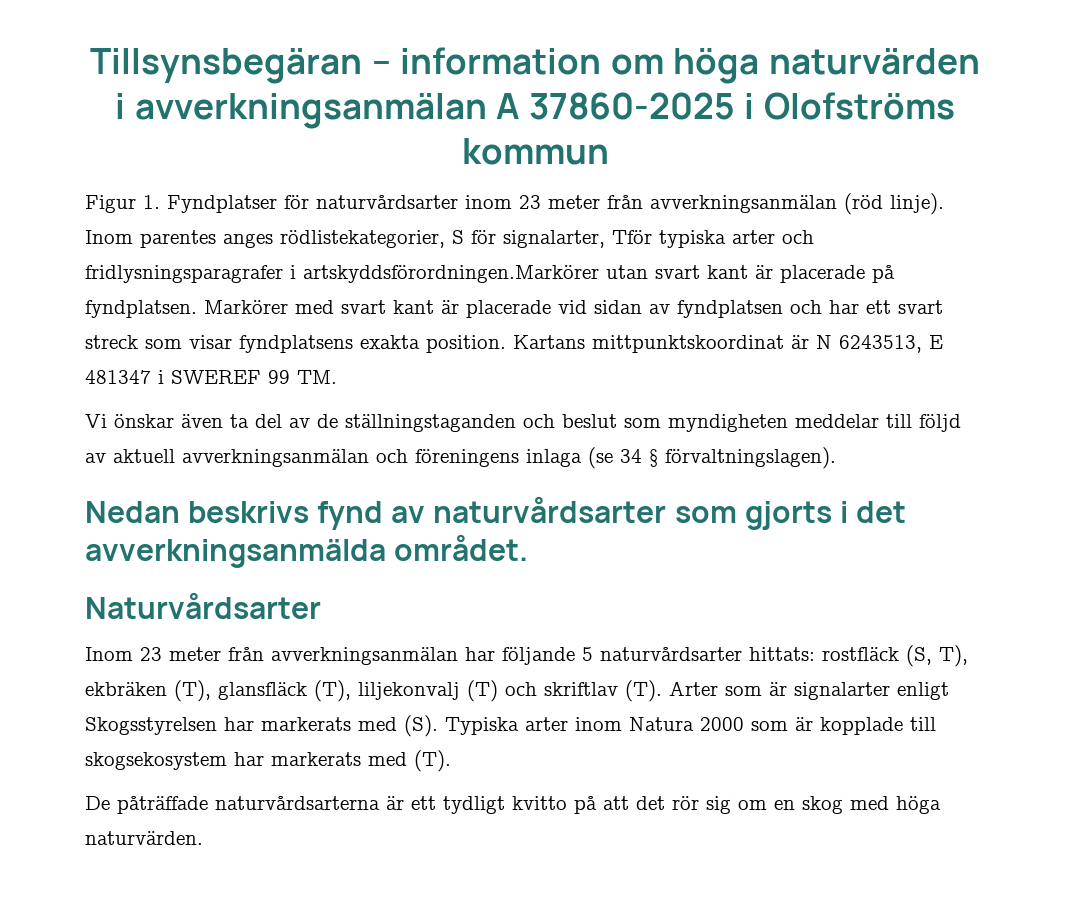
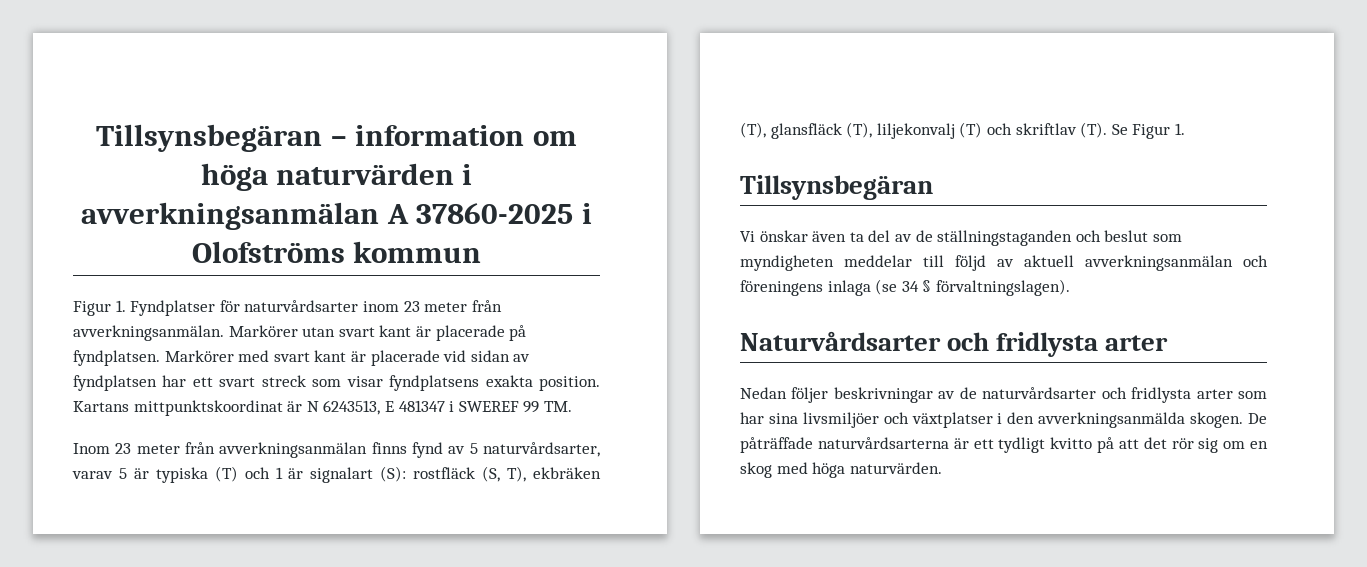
- Figur 1. Fyndplatser för naturvårdsarter inom 23 meter från avverkningsanmälan (röd linje). Inom parentes anges rödlistekategorier, S för signalarter, Tför typiska arter och fridlysningsparagrafer i artskyddsförordningen.Markörer utan svart kant är placerade på fyndplatsen.
+ Figur 1. Fyndplatser för naturvårdsarter inom 23 meter från avverkningsanmälan. Markörer utan svart kant är placerade på fyndplatsen.
- Markörer med svart kant är placerade vid sidan av fyndplatsen och har ett svart streck som visar fyndplatsens exakta position.
+ Markörer med svart kant är placerade vid sidan av fyndplatsen har ett svart streck som visar fyndplatsens exakta position.
+ Inom 23 meter från avverkningsanmälan finns fynd av 5 naturvårdsarter, varav 5 är typiska (T) och 1 är signalart (S): rostfläck (S, T), ekbräken (T), glansfläck (T), liljekonvalj (T) och skriftlav (T). Se Figur 1.
+ Tillsynsbegäran
- Nedan beskrivs fynd av naturvårdsarter som gjorts i det avverkningsanmälda området.
- Naturvårdsarter
- Inom 23 meter från avverkningsanmälan har följande 5 naturvårdsarter hittats: rostfläck (S, T), ekbräken (T), glansfläck (T), liljekonvalj (T) och skriftlav (T). Arter som är signalarter enligt Skogsstyrelsen har markerats med (S). Typiska arter inom Natura 2000 som är kopplade till skogsekosystem har markerats med (T).
- De påträffade naturvårdsarterna är ett tydligt kvitto på att det rör sig om en skog med höga naturvärden.
+ Naturvårdsarter och fridlysta arter
+ Nedan följer beskrivningar av de naturvårdsarter och fridlysta arter som har sina livsmiljöer och växtplatser i den avverkningsanmälda skogen. De påträffade naturvårdsarterna är ett tydligt kvitto på att det rör sig om en skog med höga naturvärden.

